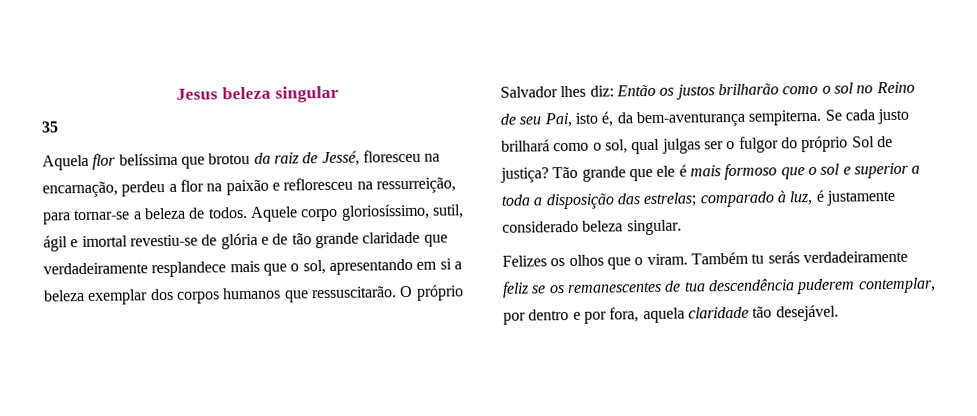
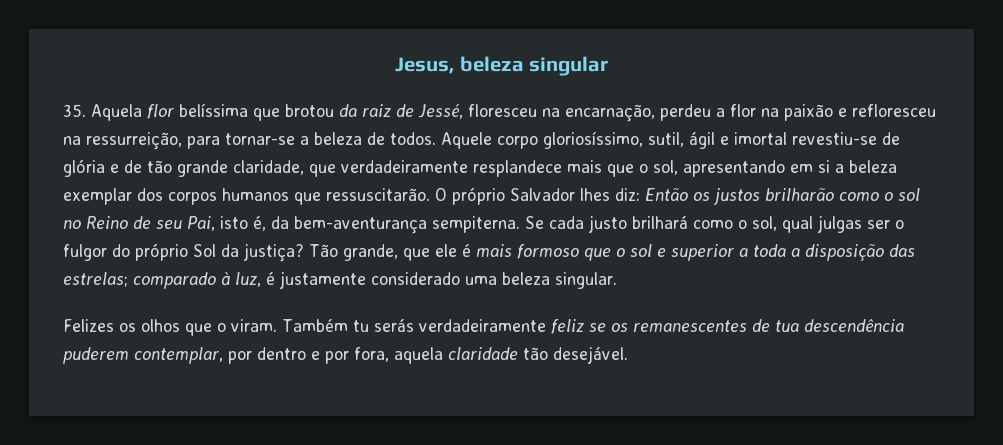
- Jesus beleza singular
+ Jesus, beleza singular
- 35
- Aquela flor belíssima que brotou da raiz de Jessé, floresceu na encarnação, perdeu a flor na paixão e refloresceu na ressurreição, para tornar-se a beleza de todos.
+ 35. Aquela flor belíssima que brotou da raiz de Jessé, floresceu na encarnação, perdeu a flor na paixão e refloresceu na ressurreição, para tornar-se a beleza de todos.
- Aquele corpo gloriosíssimo, sutil, ágil e imortal revestiu-se de glória e de tão grande claridade que verdadeiramente resplandece mais que o sol, apresentando em si a beleza exemplar dos corpos humanos que ressuscitarão.
+ Aquele corpo gloriosíssimo, sutil, ágil e imortal revestiu-se de glória e de tão grande claridade, que verdadeiramente resplandece mais que o sol, apresentando em si a beleza exemplar dos corpos humanos que ressuscitarão.
- Se cada justo brilhará como o sol, qual julgas ser o fulgor do próprio Sol de justiça?
+ Se cada justo brilhará como o sol, qual julgas ser o fulgor do próprio Sol da justiça?
- Tão grande que ele é mais formoso que o sol e superior a toda a disposição das estrelas; comparado à luz, é justamente considerado beleza singular.
+ Tão grande, que ele é mais formoso que o sol e superior a toda a disposição das estrelas; comparado à luz, é justamente considerado uma beleza singular.

